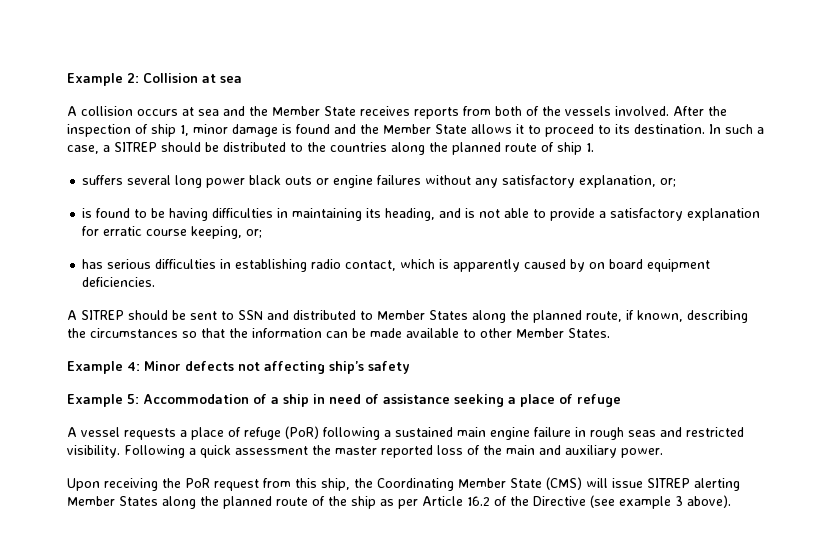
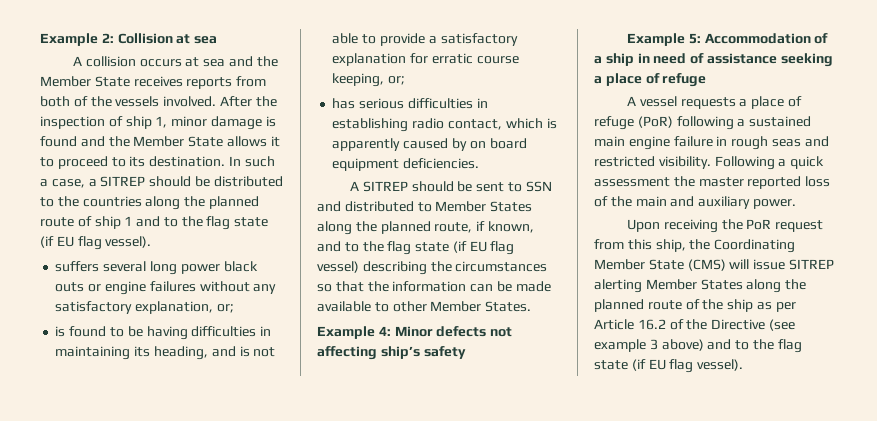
- In such a case, a SITREP should be distributed to the countries along the planned route of ship 1.
+ In such a case, a SITREP should be distributed to the countries along the planned route of ship 1 and to the flag state (if EU flag vessel).
- A SITREP should be sent to SSN and distributed to Member States along the planned route, if known, describing the circumstances so that the information can be made available to other Member States.
+ A SITREP should be sent to SSN and distributed to Member States along the planned route, if known, and to the flag state (if EU flag vessel) describing the circumstances so that the information can be made available to other Member States.
- Upon receiving the PoR request from this ship, the Coordinating Member State (CMS) will issue SITREP alerting Member States along the planned route of the ship as per Article 16.2 of the Directive (see example 3 above).
+ Upon receiving the PoR request from this ship, the Coordinating Member State (CMS) will issue SITREP alerting Member States along the planned route of the ship as per Article 16.2 of the Directive (see example 3 above) and to the flag state (if EU flag vessel).

